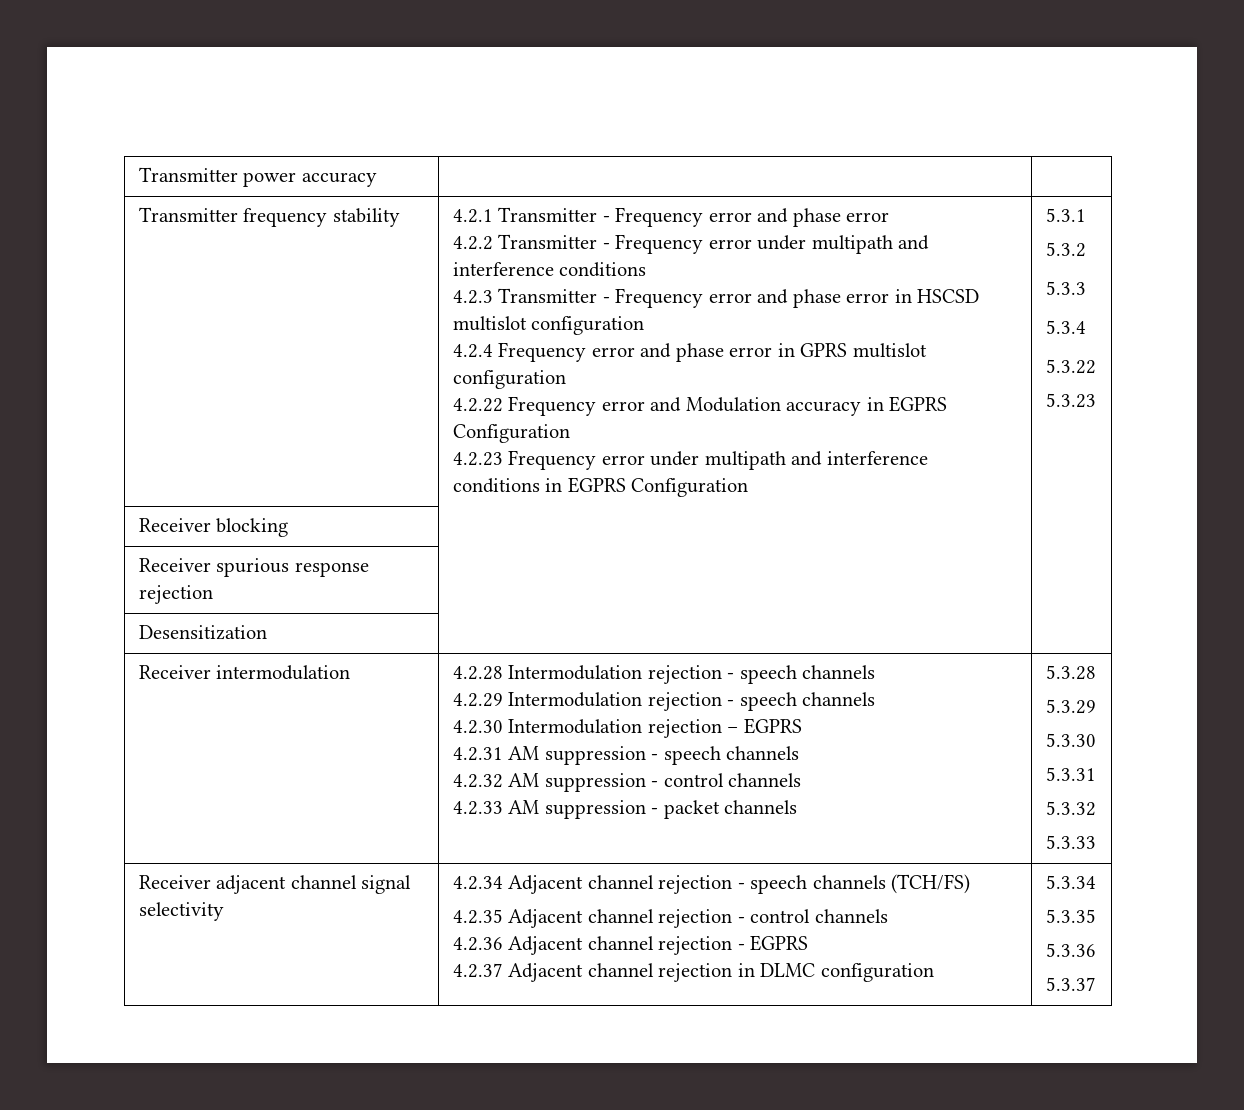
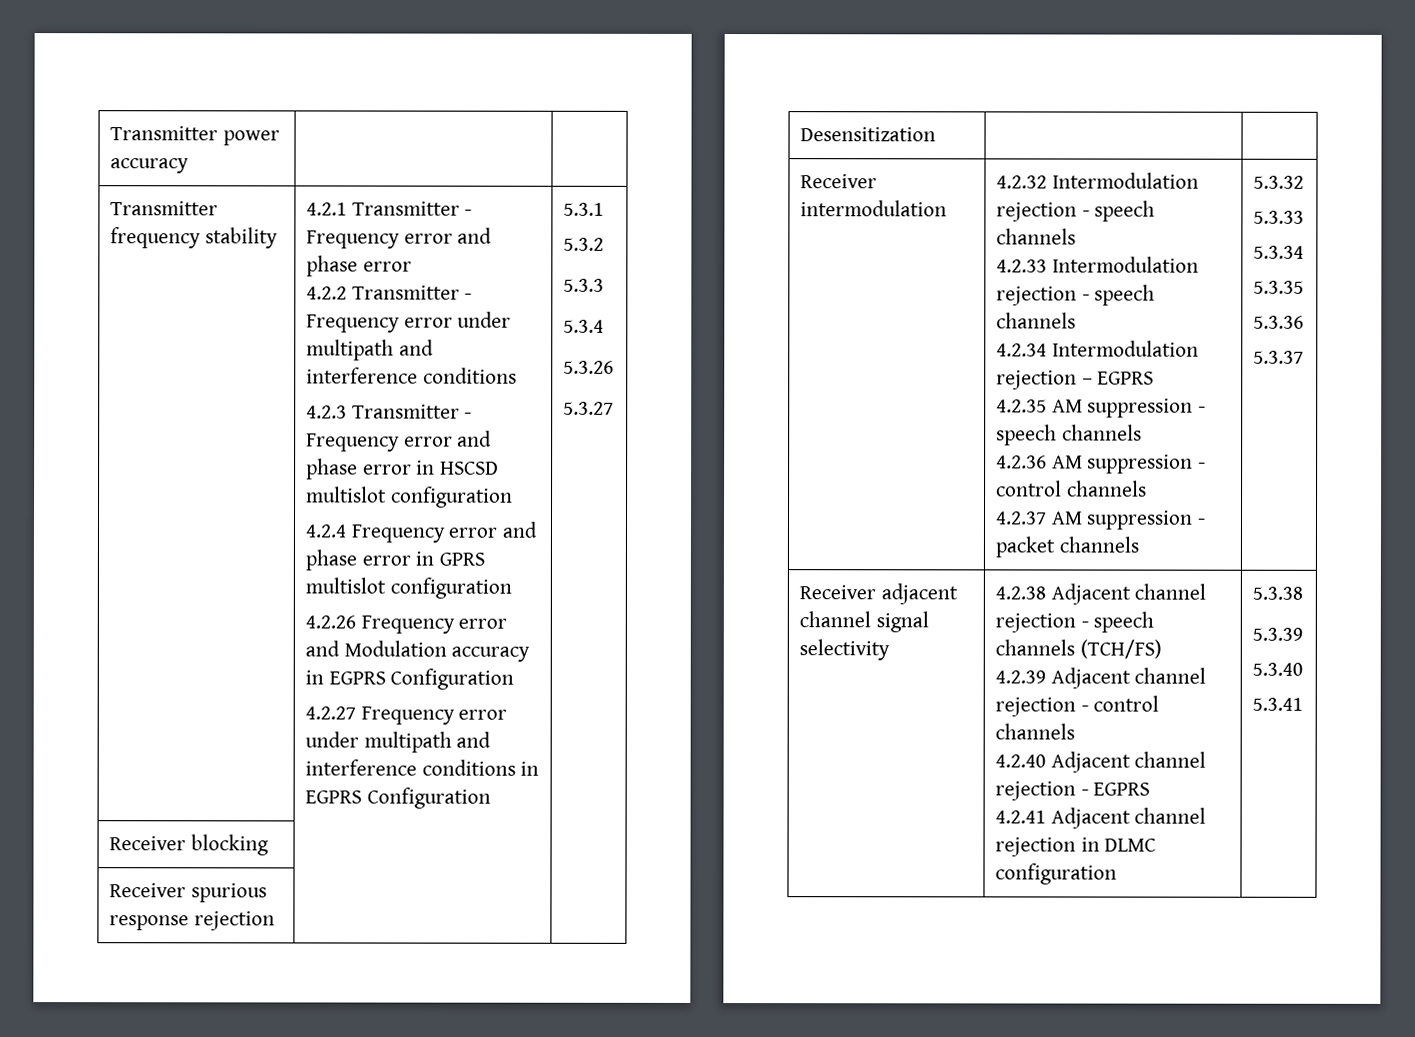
- 4.2.22 Frequency error and Modulation accuracy in EGPRS Configuration
+ 4.2.26 Frequency error and Modulation accuracy in EGPRS Configuration
- 4.2.23 Frequency error under multipath and interference conditions in EGPRS Configuration
+ 4.2.27 Frequency error under multipath and interference conditions in EGPRS Configuration
- 5.3.22
- 5.3.23
+ 5.3.26
+ 5.3.27
- 4.2.28 Intermodulation rejection - speech channels
- 4.2.29 Intermodulation rejection - speech channels
- 4.2.30 Intermodulation rejection – EGPRS
+ 4.2.32 Intermodulation rejection - speech channels
+ 4.2.33 Intermodulation rejection - speech channels
+ 4.2.34 Intermodulation rejection – EGPRS
- 4.2.31 AM suppression - speech channels
+ 4.2.35 AM suppression - speech channels
- 4.2.32 AM suppression - control channels
+ 4.2.36 AM suppression - control channels
- 4.2.33 AM suppression - packet channels
+ 4.2.37 AM suppression - packet channels
- 5.3.28
- 5.3.29
- 5.3.30
- 5.3.31
  5.3.32
  5.3.33
+ 5.3.34
+ 5.3.35
+ 5.3.36
+ 5.3.37
- Receiver adjacent channel signal selectivity | 4.2.34 Adjacent channel rejection - speech channels (TCH/FS)
- 4.2.35 Adjacent channel rejection - control channels
- 4.2.36 Adjacent channel rejection - EGPRS
- 4.2.37 Adjacent channel rejection in DLMC configuration | 5.3.34
- 5.3.35
- 5.3.36
- 5.3.37
+ Receiver adjacent channel signal selectivity | 4.2.38 Adjacent channel rejection - speech channels (TCH/FS)
+ 4.2.39 Adjacent channel rejection - control channels
+ 4.2.40 Adjacent channel rejection - EGPRS
+ 4.2.41 Adjacent channel rejection in DLMC configuration | 5.3.38
+ 5.3.39
+ 5.3.40
+ 5.3.41

